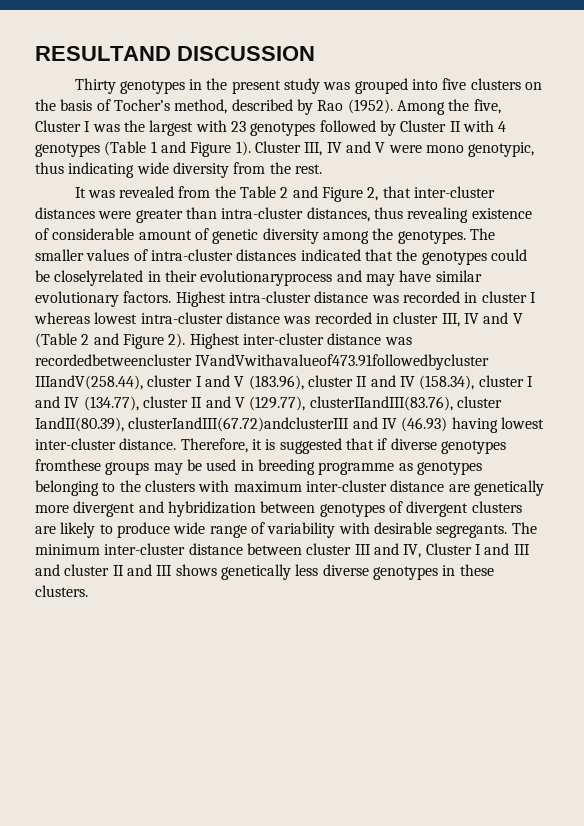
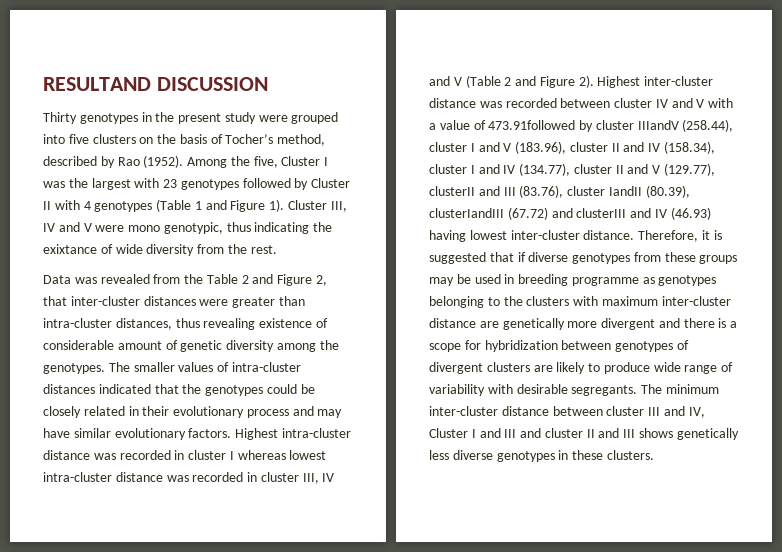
- Thirty genotypes in the present study was grouped into five clusters on the basis of Tocher’s method, described by Rao (1952).
+ Thirty genotypes in the present study were grouped into five clusters on the basis of Tocher’s method, described by Rao (1952).
- Cluster III, IV and V were mono genotypic, thus indicating wide diversity from the rest.
+ Cluster III, IV and V were mono genotypic, thus indicating the exixtance of wide diversity from the rest.
- It was revealed from the Table 2 and Figure 2, that inter-cluster distances were greater than intra-cluster distances, thus revealing existence of considerable amount of genetic diversity among the genotypes.
+ Data was revealed from the Table 2 and Figure 2, that inter-cluster distances were greater than intra-cluster distances, thus revealing existence of considerable amount of genetic diversity among the genotypes.
- The smaller values of intra-cluster distances indicated that the genotypes could be closelyrelated in their evolutionaryprocess and may have similar evolutionary factors.
+ The smaller values of intra-cluster distances indicated that the genotypes could be closely related in their evolutionary process and may have similar evolutionary factors.
- Highest inter-cluster distance was recordedbetweencluster IVandVwithavalueof473.91followedbycluster IIIandV(258.44), cluster I and V (183.96), cluster II and IV (158.34), cluster I and IV (134.77), cluster II and V (129.77), clusterIIandIII(83.76), cluster IandII(80.39), clusterIandIII(67.72)andclusterIII and IV (46.93) having lowest inter-cluster distance.
+ Highest inter-cluster distance was recorded between cluster IV and V with a value of 473.91followed by cluster IIIandV (258.44), cluster I and V (183.96), cluster II and IV (158.34), cluster I and IV (134.77), cluster II and V (129.77), clusterII and III (83.76), cluster IandII (80.39), clusterIandIII (67.72) and clusterIII and IV (46.93) having lowest inter-cluster distance.
- Therefore, it is suggested that if diverse genotypes fromthese groups may be used in breeding programme as genotypes belonging to the clusters with maximum inter-cluster distance are genetically more divergent and hybridization between genotypes of divergent clusters are likely to produce wide range of variability with desirable segregants.
+ Therefore, it is suggested that if diverse genotypes from these groups may be used in breeding programme as genotypes belonging to the clusters with maximum inter-cluster distance are genetically more divergent and there is a scope for hybridization between genotypes of divergent clusters are likely to produce wide range of variability with desirable segregants.

